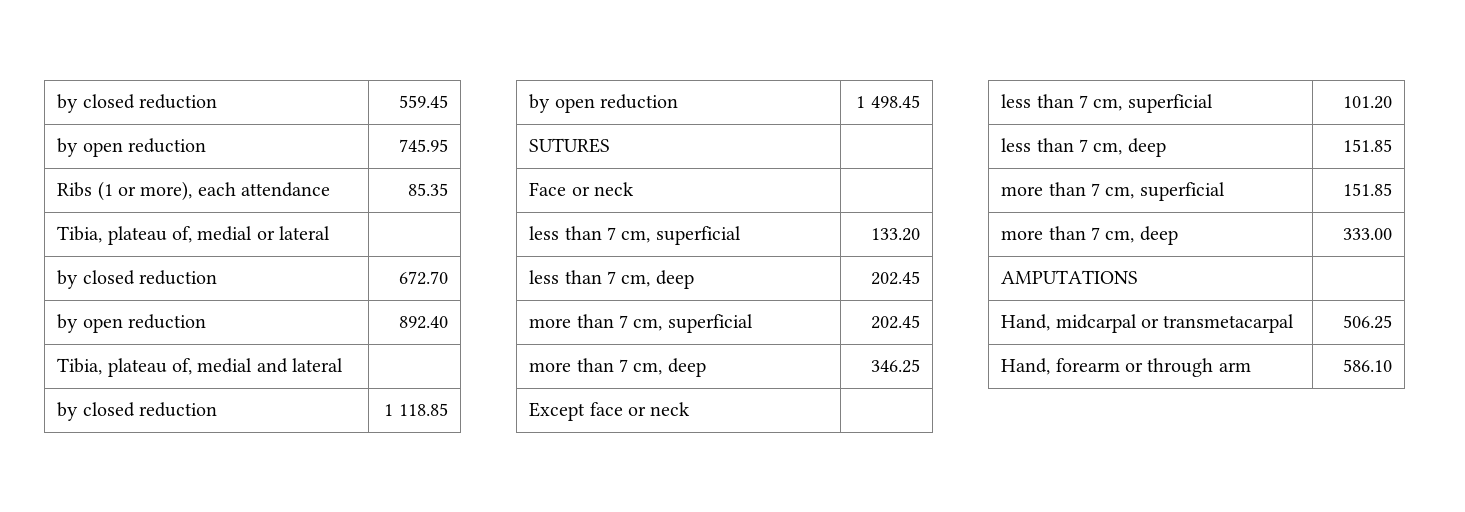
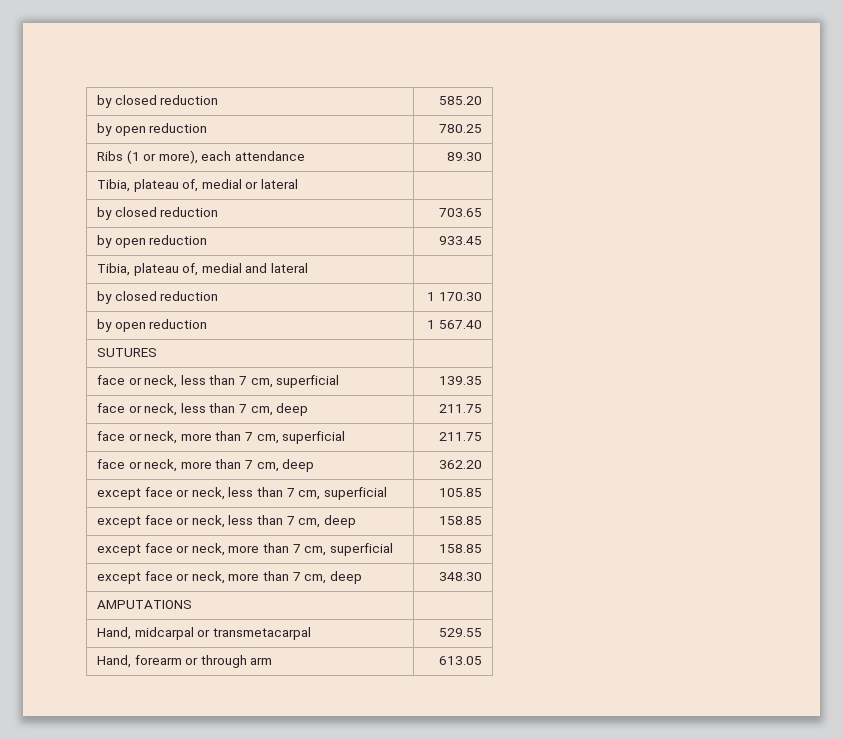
- by closed reduction | 559.45
- by open reduction | 745.95
+ by closed reduction | 585.20
+ by open reduction | 780.25
- Ribs (1 or more), each attendance | 85.35
+ Ribs (1 or more), each attendance | 89.30
- by closed reduction | 672.70
- by open reduction | 892.40
+ by closed reduction | 703.65
+ by open reduction | 933.45
- by closed reduction | 1 118.85
+ by closed reduction | 1 170.30
- by open reduction | 1 498.45
+ by open reduction | 1 567.40
- Face or neck |
- less than 7 cm, superficial | 133.20
- less than 7 cm, deep | 202.45
- more than 7 cm, superficial | 202.45
- more than 7 cm, deep | 346.25
- Except face or neck |
- less than 7 cm, superficial | 101.20
- less than 7 cm, deep | 151.85
- more than 7 cm, superficial | 151.85
- more than 7 cm, deep | 333.00
+ face or neck, less than 7 cm, superficial | 139.35
+ face or neck, less than 7 cm, deep | 211.75
+ face or neck, more than 7 cm, superficial | 211.75
+ face or neck, more than 7 cm, deep | 362.20
+ except face or neck, less than 7 cm, superficial | 105.85
+ except face or neck, less than 7 cm, deep | 158.85
+ except face or neck, more than 7 cm, superficial | 158.85
+ except face or neck, more than 7 cm, deep | 348.30
- Hand, midcarpal or transmetacarpal | 506.25
+ Hand, midcarpal or transmetacarpal | 529.55
- Hand, forearm or through arm | 586.10
+ Hand, forearm or through arm | 613.05

